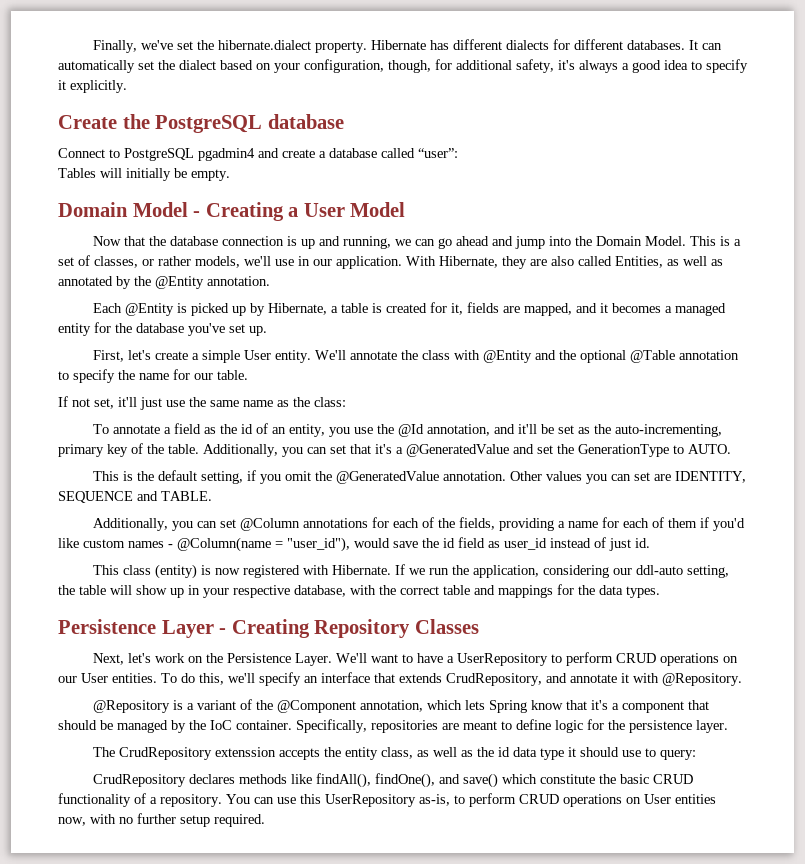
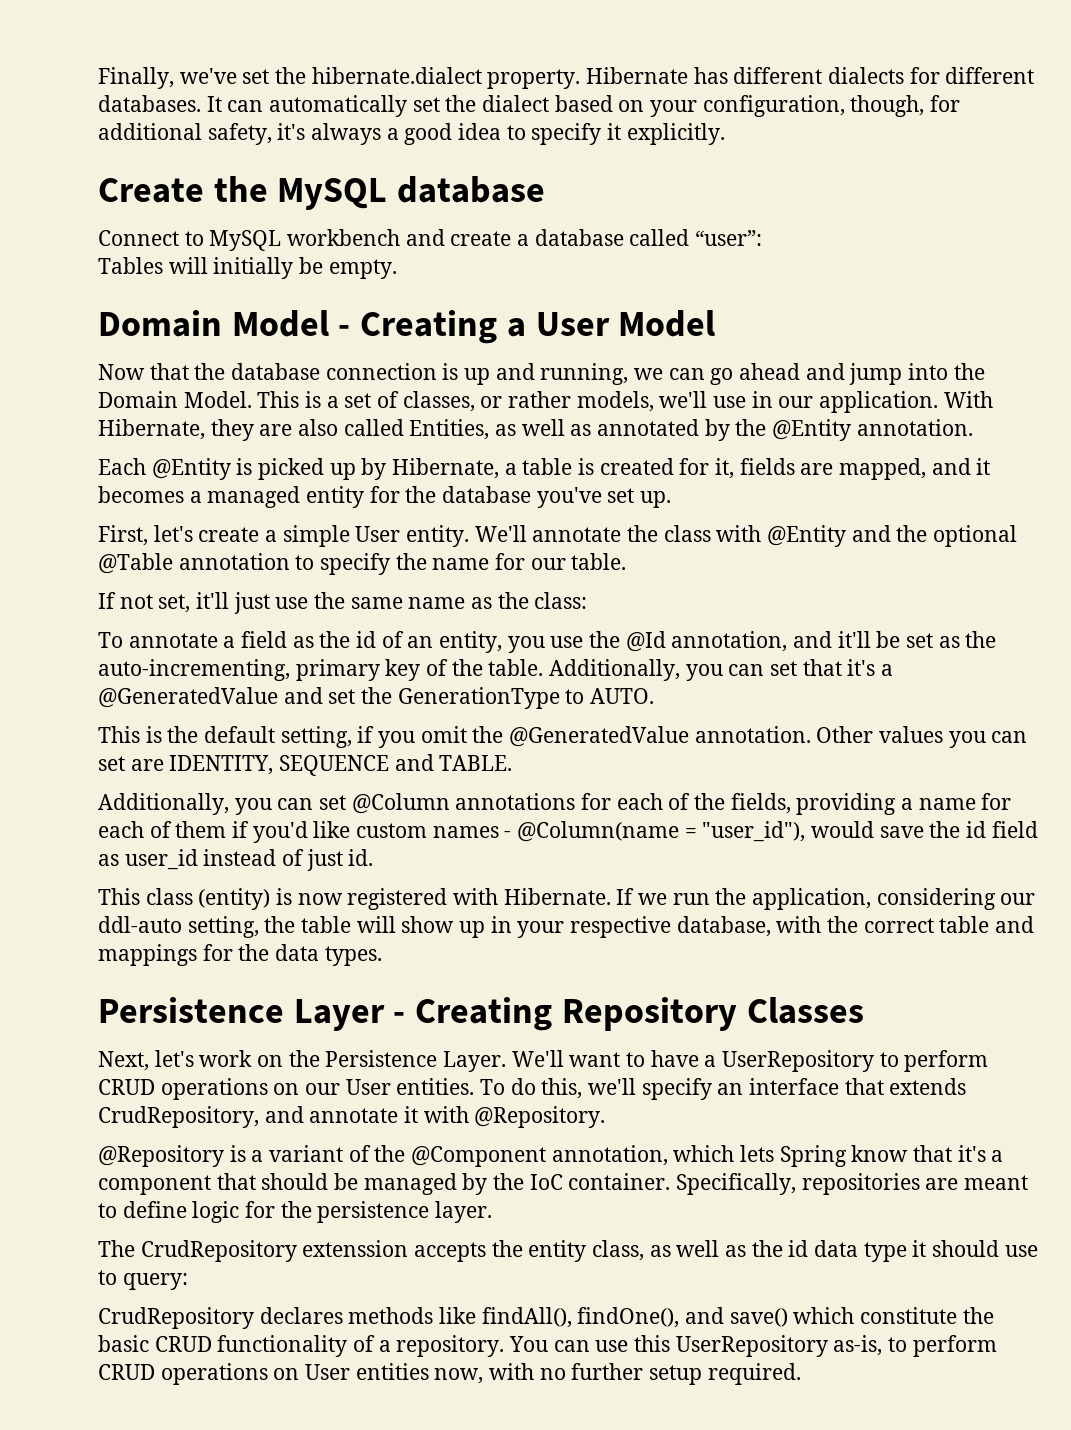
- Create the PostgreSQL database
+ Create the MySQL database
- Connect to PostgreSQL pgadmin4 and create a database called “user”:
+ Connect to MySQL workbench and create a database called “user”:

